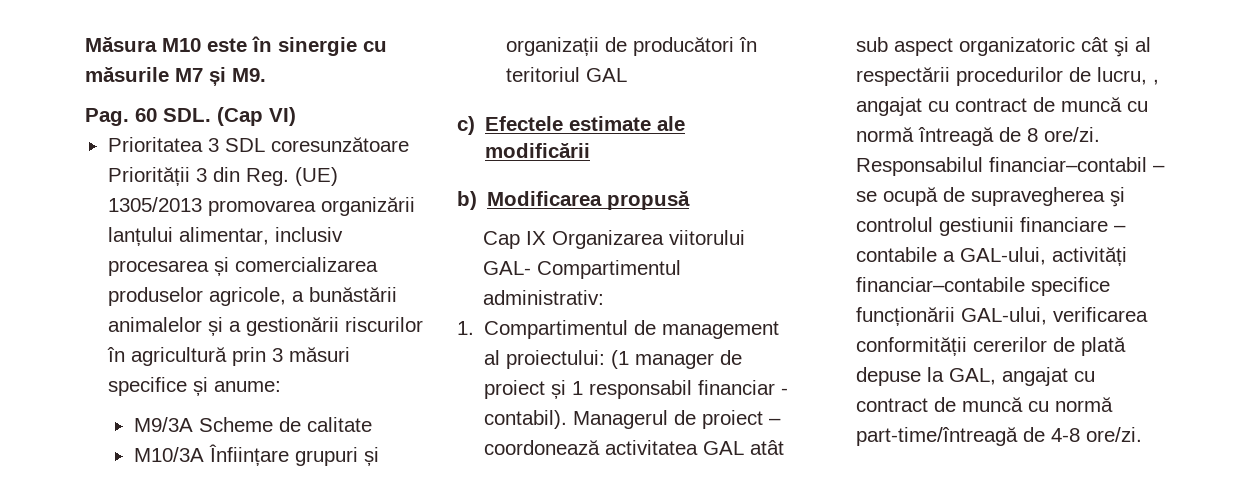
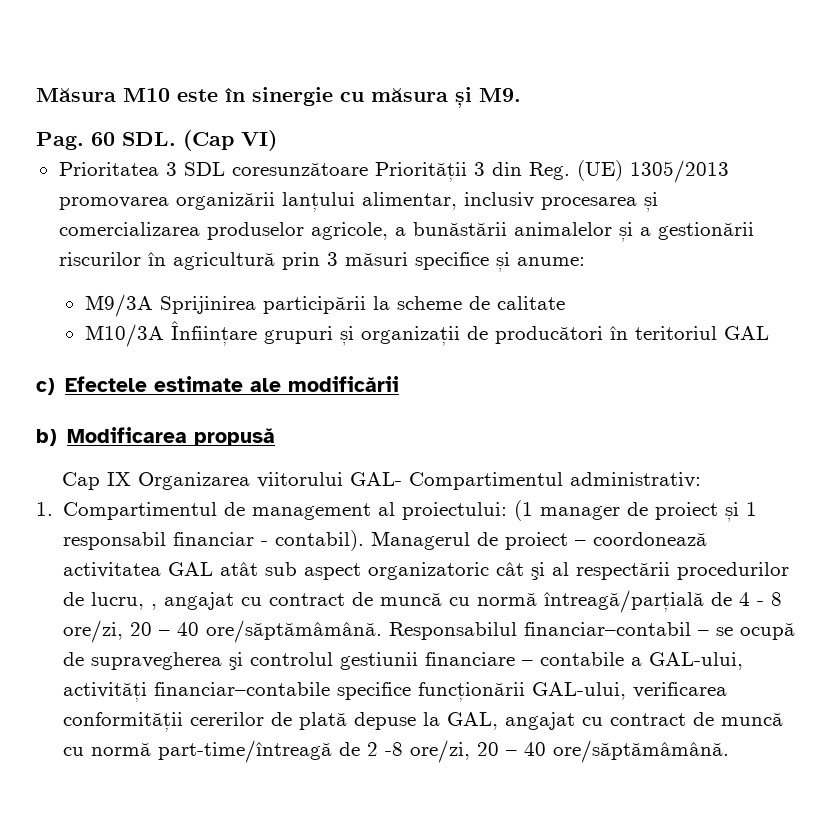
- Măsura M10 este în sinergie cu măsurile M7 și M9.
+ Măsura M10 este în sinergie cu măsura și M9.
- M9/3A Scheme de calitate
+ M9/3A Sprijinirea participării la scheme de calitate
- Managerul de proiect – coordonează activitatea GAL atât sub aspect organizatoric cât şi al respectării procedurilor de lucru, , angajat cu contract de muncă cu normă întreagă de 8 ore/zi.
+ Managerul de proiect – coordonează activitatea GAL atât sub aspect organizatoric cât şi al respectării procedurilor de lucru, , angajat cu contract de muncă cu normă întreagă/parțială de 4 - 8 ore/zi, 20 – 40 ore/săptămâmână.
- Responsabilul financiar–contabil – se ocupă de supravegherea şi controlul gestiunii financiare – contabile a GAL‐ului, activități financiar–contabile specifice funcționării GAL-ului, verificarea conformității cererilor de plată depuse la GAL, angajat cu contract de muncă cu normă part-time/întreagă de 4-8 ore/zi.
+ Responsabilul financiar–contabil – se ocupă de supravegherea şi controlul gestiunii financiare – contabile a GAL‐ului, activități financiar–contabile specifice funcționării GAL-ului, verificarea conformității cererilor de plată depuse la GAL, angajat cu contract de muncă cu normă part-time/întreagă de 2 -8 ore/zi, 20 – 40 ore/săptămâmână.

